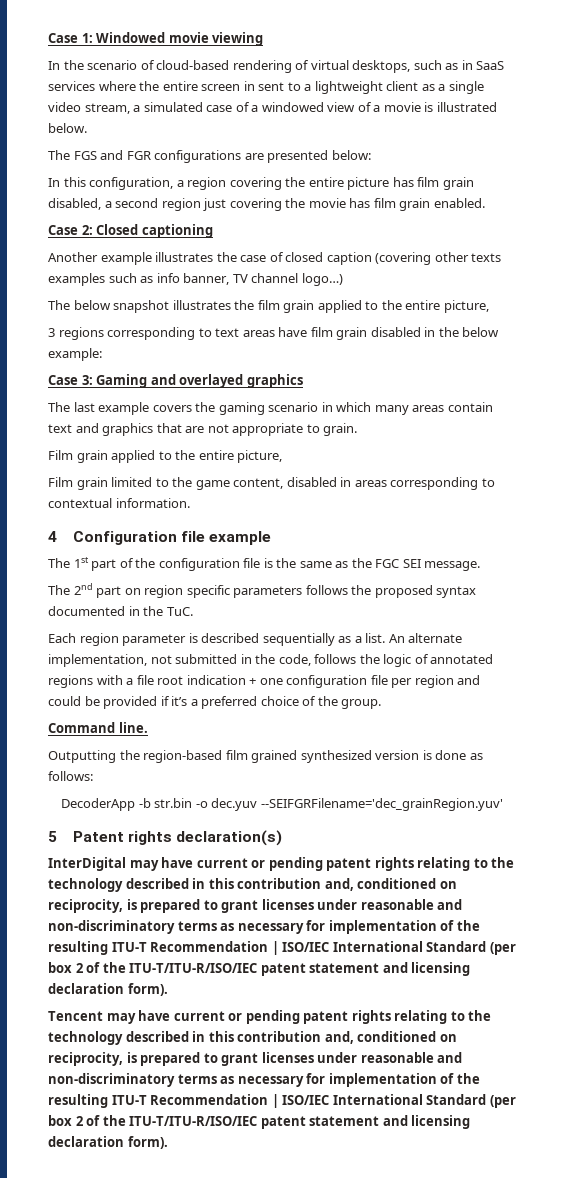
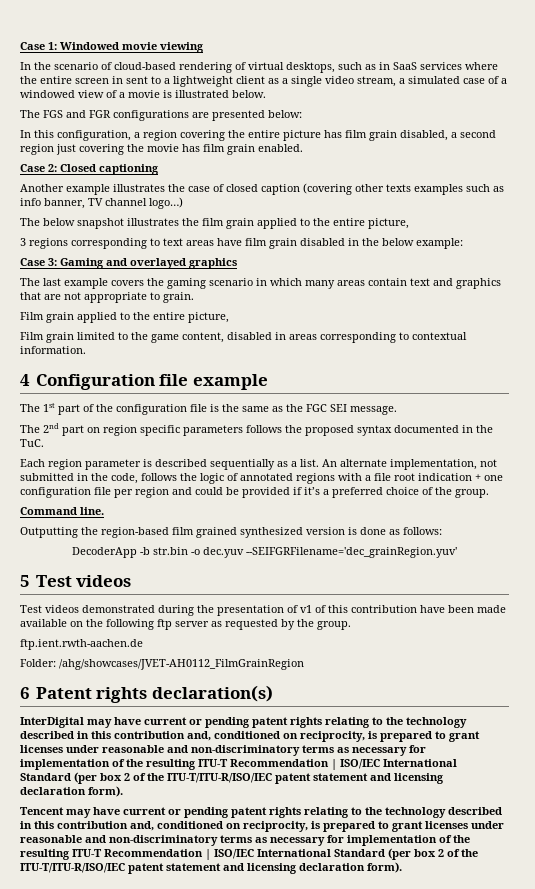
- 5 Patent rights declaration(s)
+ 5 Test videos
+ Test videos demonstrated during the presentation of v1 of this contribution have been made available on the following ftp server as requested by the group.
+ ftp.ient.rwth-aachen.de
+ Folder: /ahg/showcases/JVET-AH0112_FilmGrainRegion
+ 6 Patent rights declaration(s)

